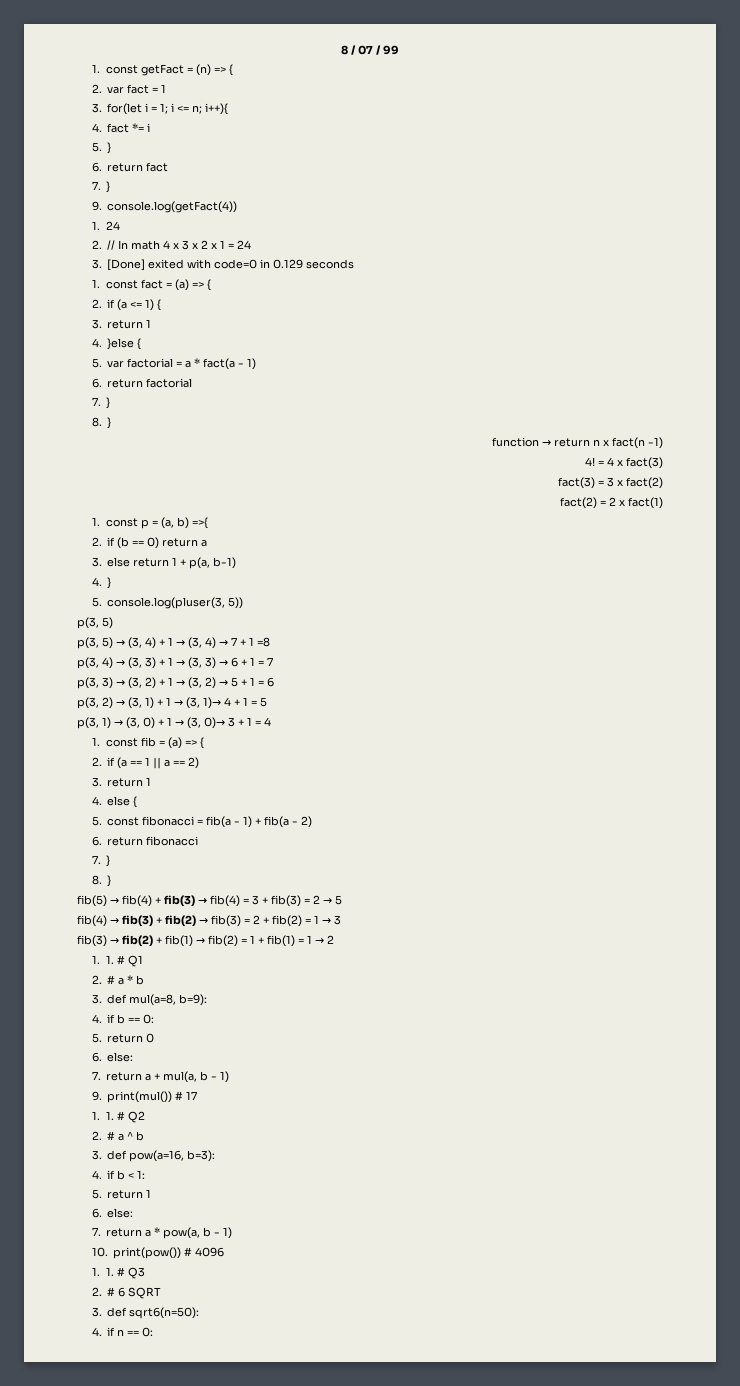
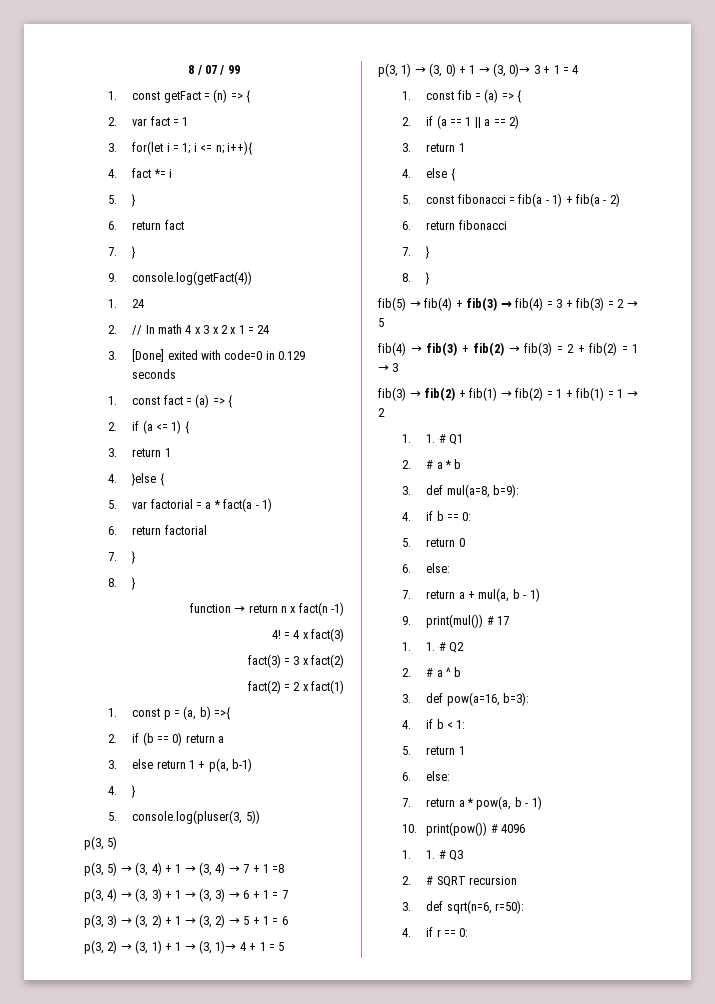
- 2. # 6 SQRT
- 3. def sqrt6(n=50):
- 4. if n == 0:
+ 2. # SQRT recursion
+ 3. def sqrt(n=6, r=50):
+ 4. if r == 0:

